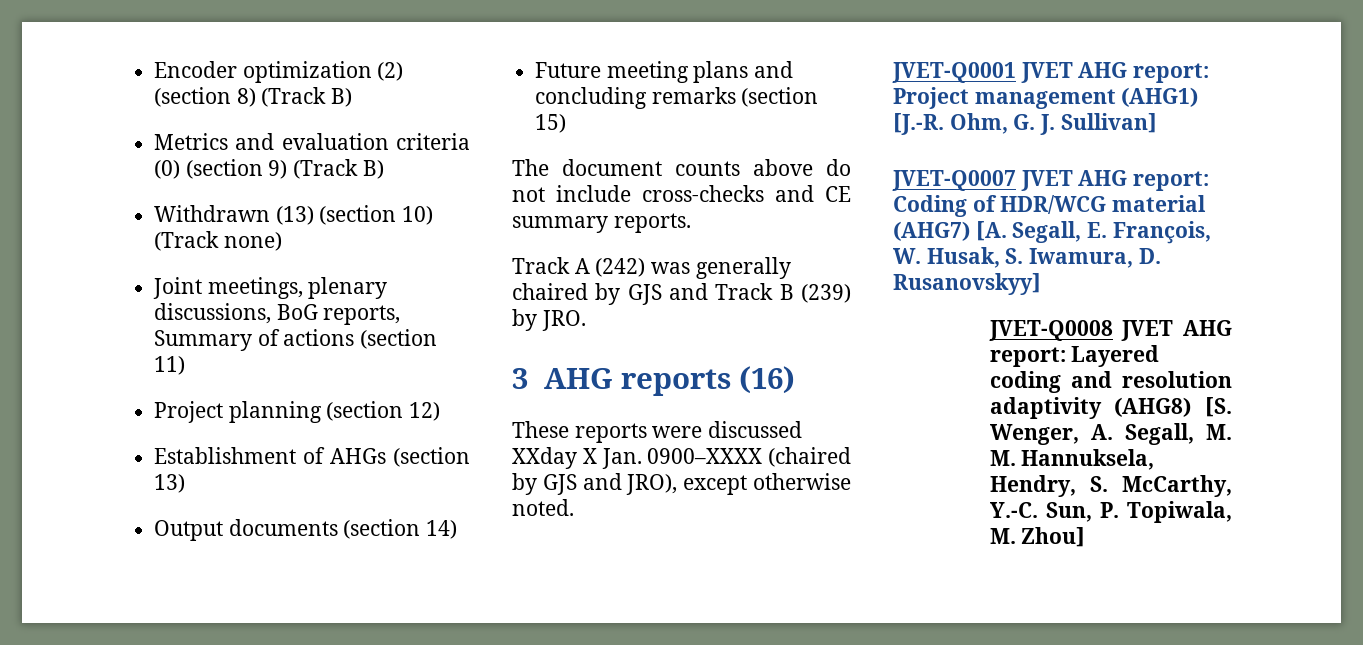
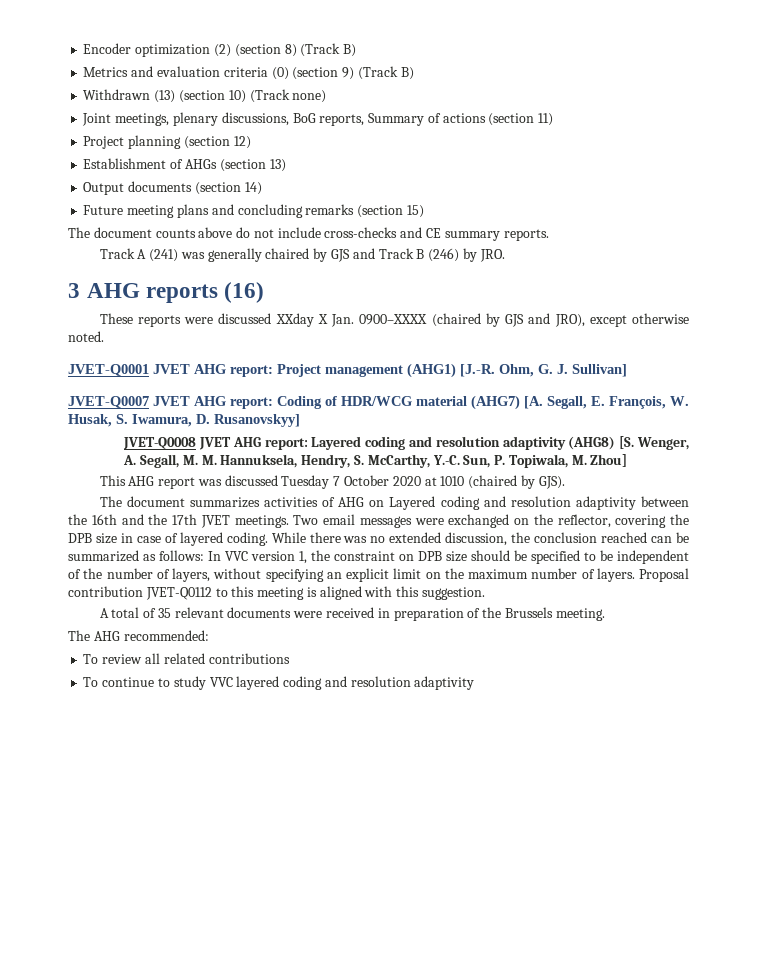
- Track A (242) was generally chaired by GJS and Track B (239) by JRO.
+ Track A (241) was generally chaired by GJS and Track B (246) by JRO.
+ This AHG report was discussed Tuesday 7 October 2020 at 1010 (chaired by GJS).
+ The document summarizes activities of AHG on Layered coding and resolution adaptivity between the 16th and the 17th JVET meetings. Two email messages were exchanged on the reflector, covering the DPB size in case of layered coding. While there was no extended discussion, the conclusion reached can be summarized as follows: In VVC version 1, the constraint on DPB size should be specified to be independent of the number of layers, without specifying an explicit limit on the maximum number of layers. Proposal contribution JVET-Q0112 to this meeting is aligned with this suggestion.
+ A total of 35 relevant documents were received in preparation of the Brussels meeting.
+ The AHG recommended:
+ To review all related contributions
+ To continue to study VVC layered coding and resolution adaptivity

